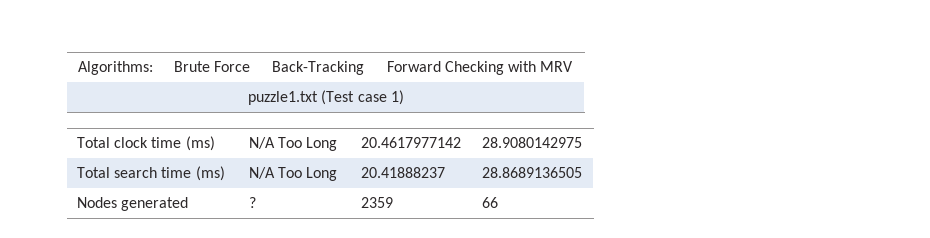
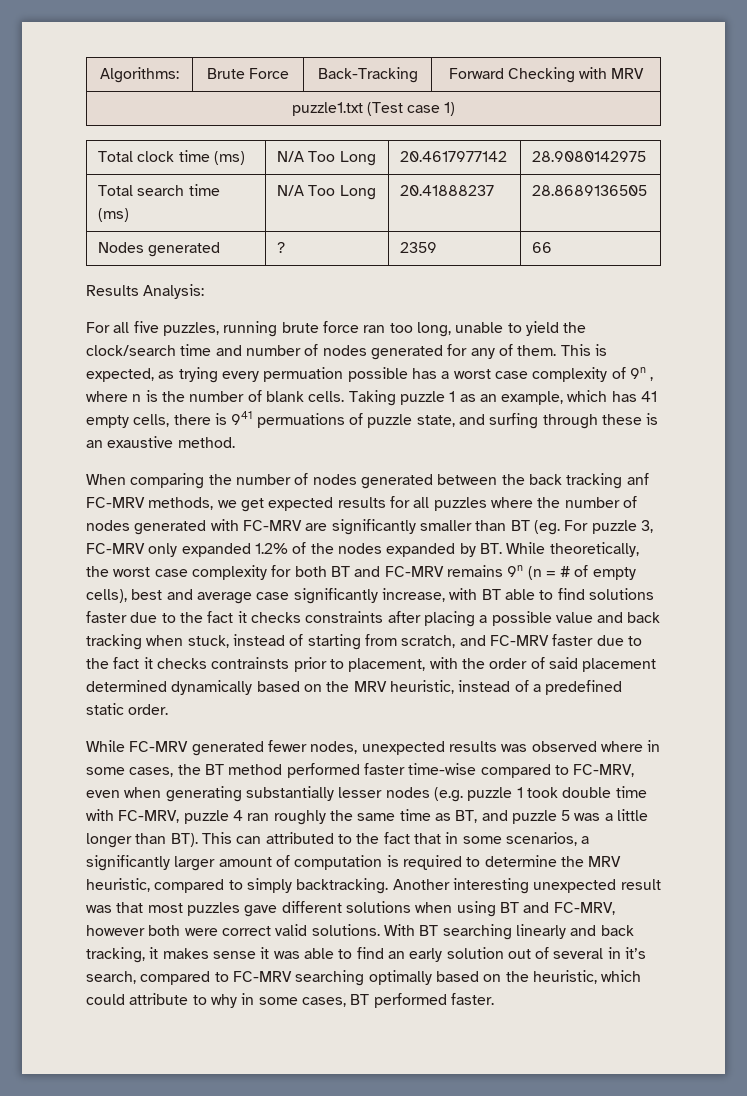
+ Results Analysis:
+ For all five puzzles, running brute force ran too long, unable to yield the clock/search time and number of nodes generated for any of them. This is expected, as trying every permuation possible has a worst case complexity of 9n , where n is the number of blank cells. Taking puzzle 1 as an example, which has 41 empty cells, there is 941 permuations of puzzle state, and surfing through these is an exaustive method.
+ When comparing the number of nodes generated between the back tracking anf FC-MRV methods, we get expected results for all puzzles where the number of nodes generated with FC-MRV are significantly smaller than BT (eg. For puzzle 3, FC-MRV only expanded 1.2% of the nodes expanded by BT. While theoretically, the worst case complexity for both BT and FC-MRV remains 9n (n = # of empty cells), best and average case significantly increase, with BT able to find solutions faster due to the fact it checks constraints after placing a possible value and back tracking when stuck, instead of starting from scratch, and FC-MRV faster due to the fact it checks contrainsts prior to placement, with the order of said placement determined dynamically based on the MRV heuristic, instead of a predefined static order.
+ While FC-MRV generated fewer nodes, unexpected results was observed where in some cases, the BT method performed faster time-wise compared to FC-MRV, even when generating substantially lesser nodes (e.g. puzzle 1 took double time with FC-MRV, puzzle 4 ran roughly the same time as BT, and puzzle 5 was a little longer than BT). This can attributed to the fact that in some scenarios, a significantly larger amount of computation is required to determine the MRV heuristic, compared to simply backtracking. Another interesting unexpected result was that most puzzles gave different solutions when using BT and FC-MRV, however both were correct valid solutions. With BT searching linearly and back tracking, it makes sense it was able to find an early solution out of several in it’s search, compared to FC-MRV searching optimally based on the heuristic, which could attribute to why in some cases, BT performed faster.

